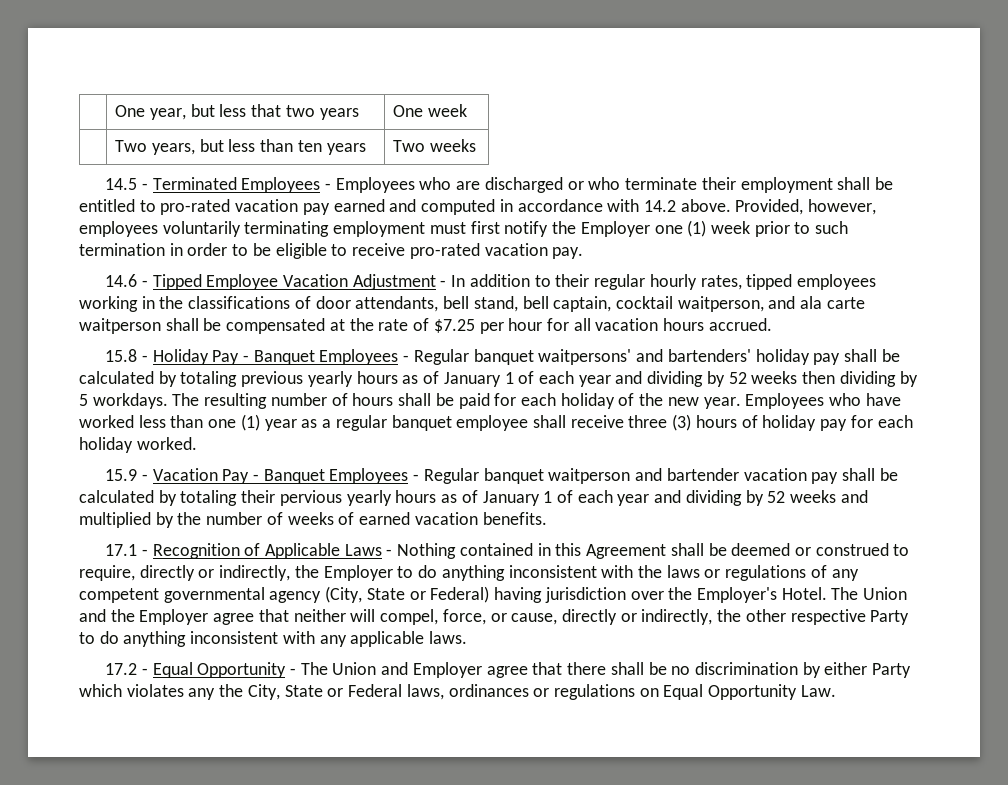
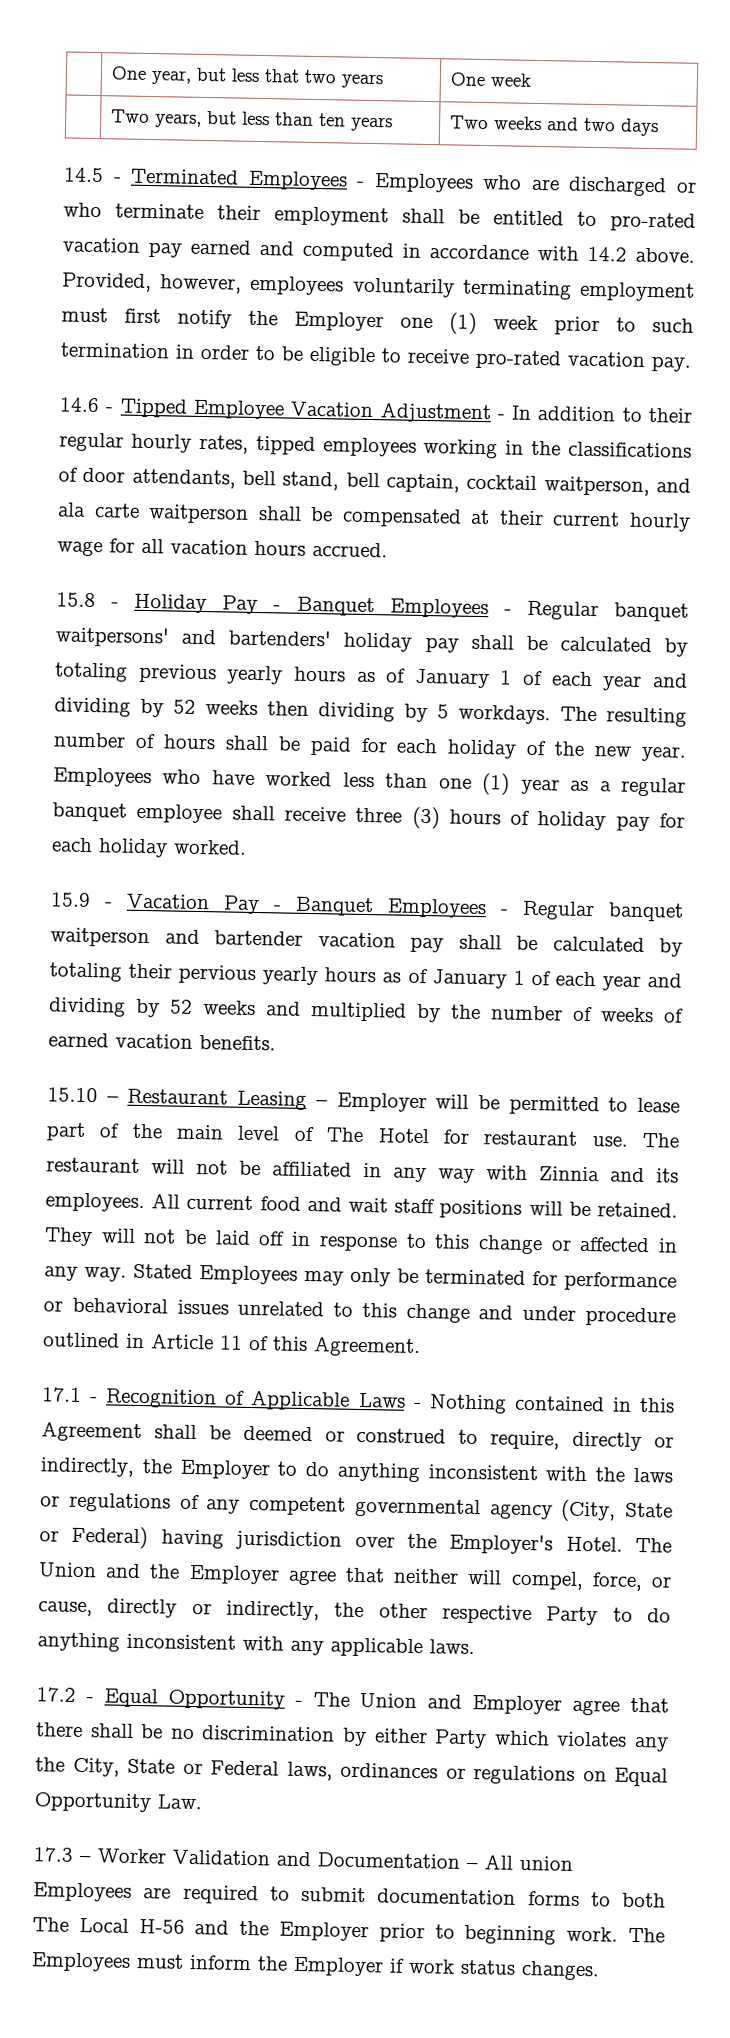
- | Two years, but less than ten years | Two weeks
+ | Two years, but less than ten years | Two weeks and two days
- 14.6 - Tipped Employee Vacation Adjustment - In addition to their regular hourly rates, tipped employees working in the classifications of door attendants, bell stand, bell captain, cocktail waitperson, and ala carte waitperson shall be compensated at the rate of $7.25 per hour for all vacation hours accrued.
+ 14.6 - Tipped Employee Vacation Adjustment - In addition to their regular hourly rates, tipped employees working in the classifications of door attendants, bell stand, bell captain, cocktail waitperson, and ala carte waitperson shall be compensated at their current hourly wage for all vacation hours accrued.
+ 15.10 – Restaurant Leasing – Employer will be permitted to lease part of the main level of The Hotel for restaurant use. The restaurant will not be affiliated in any way with Zinnia and its employees. All current food and wait staff positions will be retained. They will not be laid off in response to this change or affected in any way. Stated Employees may only be terminated for performance or behavioral issues unrelated to this change and under procedure outlined in Article 11 of this Agreement.
+ 17.3 – Worker Validation and Documentation – All union Employees are required to submit documentation forms to both The Local H-56 and the Employer prior to beginning work. The Employees must inform the Employer if work status changes.

